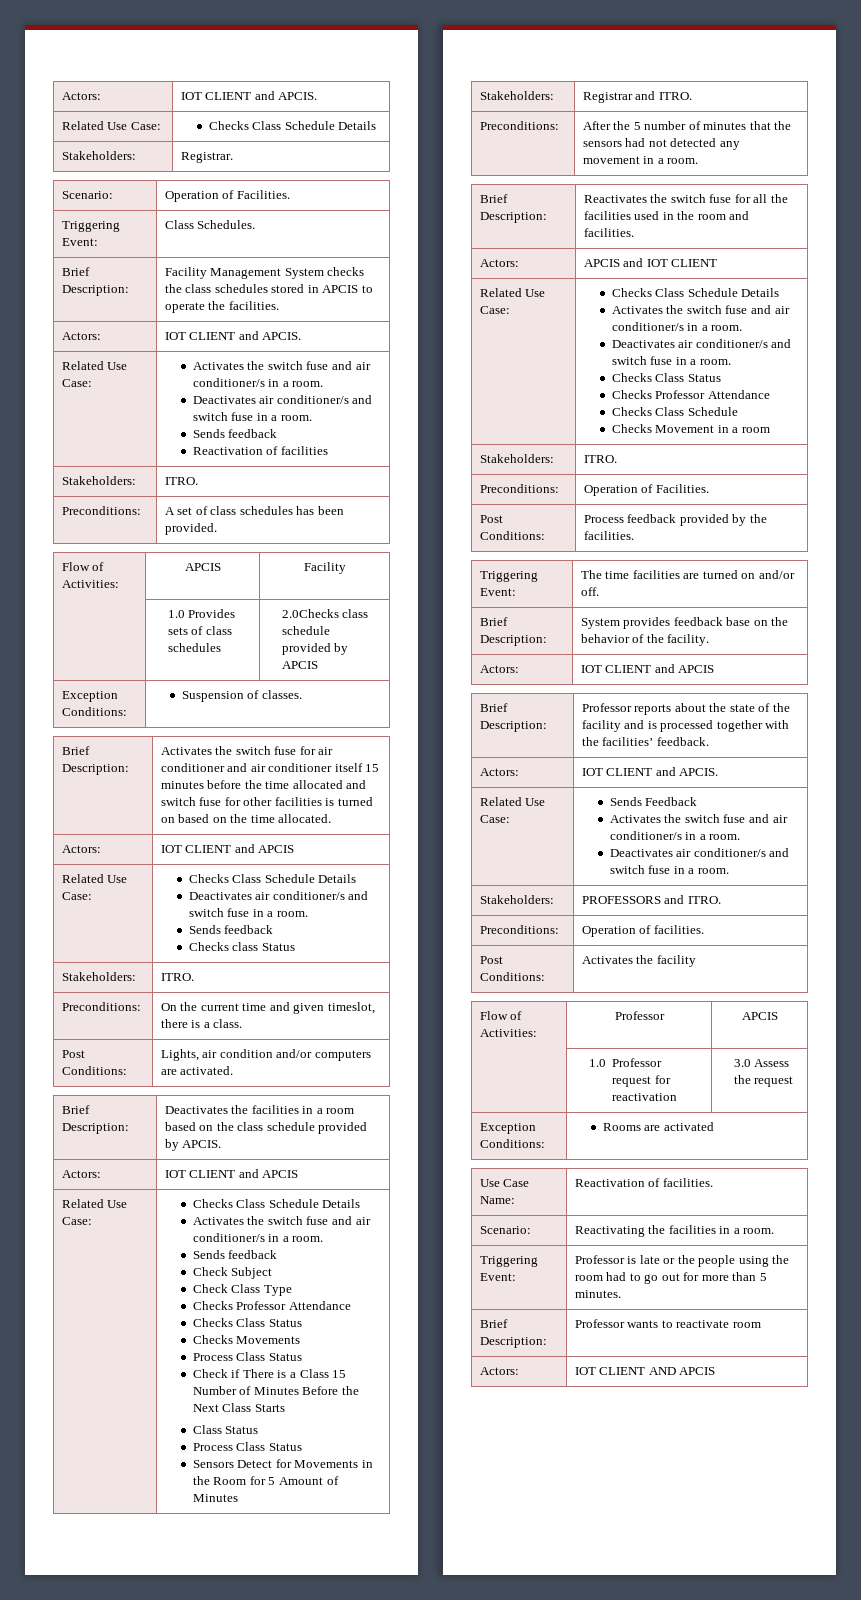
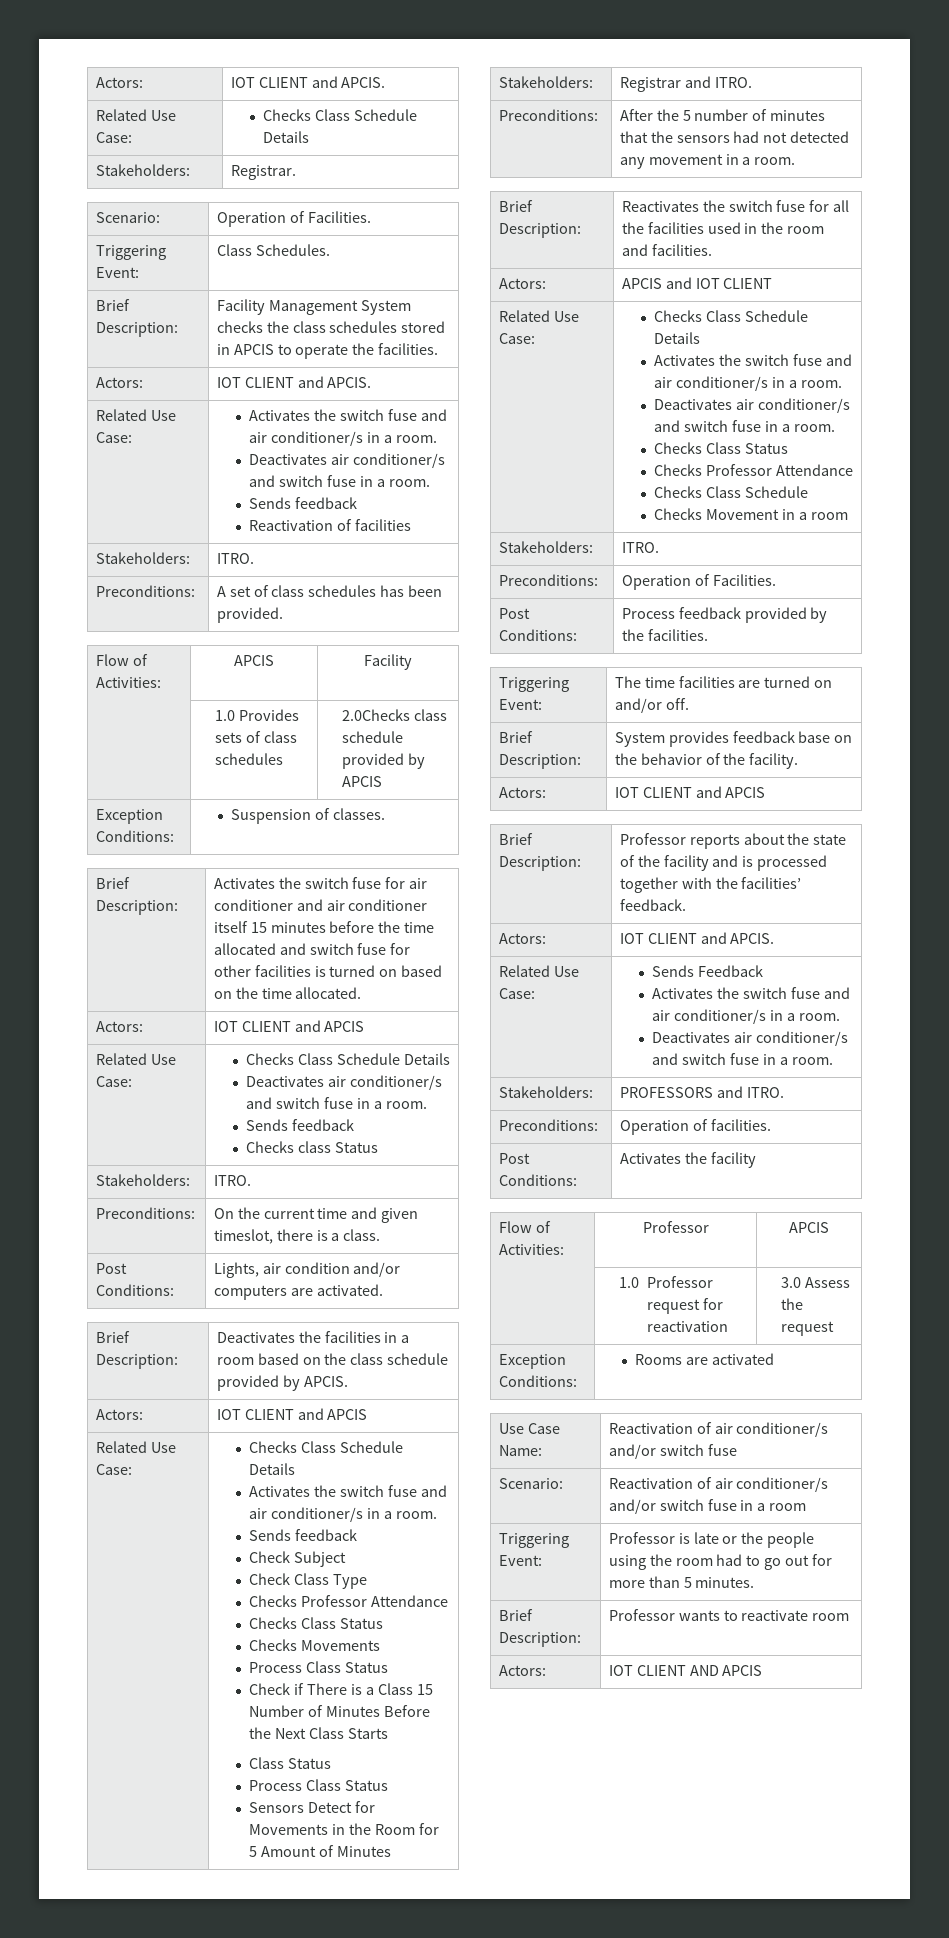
- Use Case Name: | Reactivation of facilities.
- Scenario: | Reactivating the facilities in a room.
+ Use Case Name: | Reactivation of air conditioner/s and/or switch fuse
+ Scenario: | Reactivation of air conditioner/s and/or switch fuse in a room

